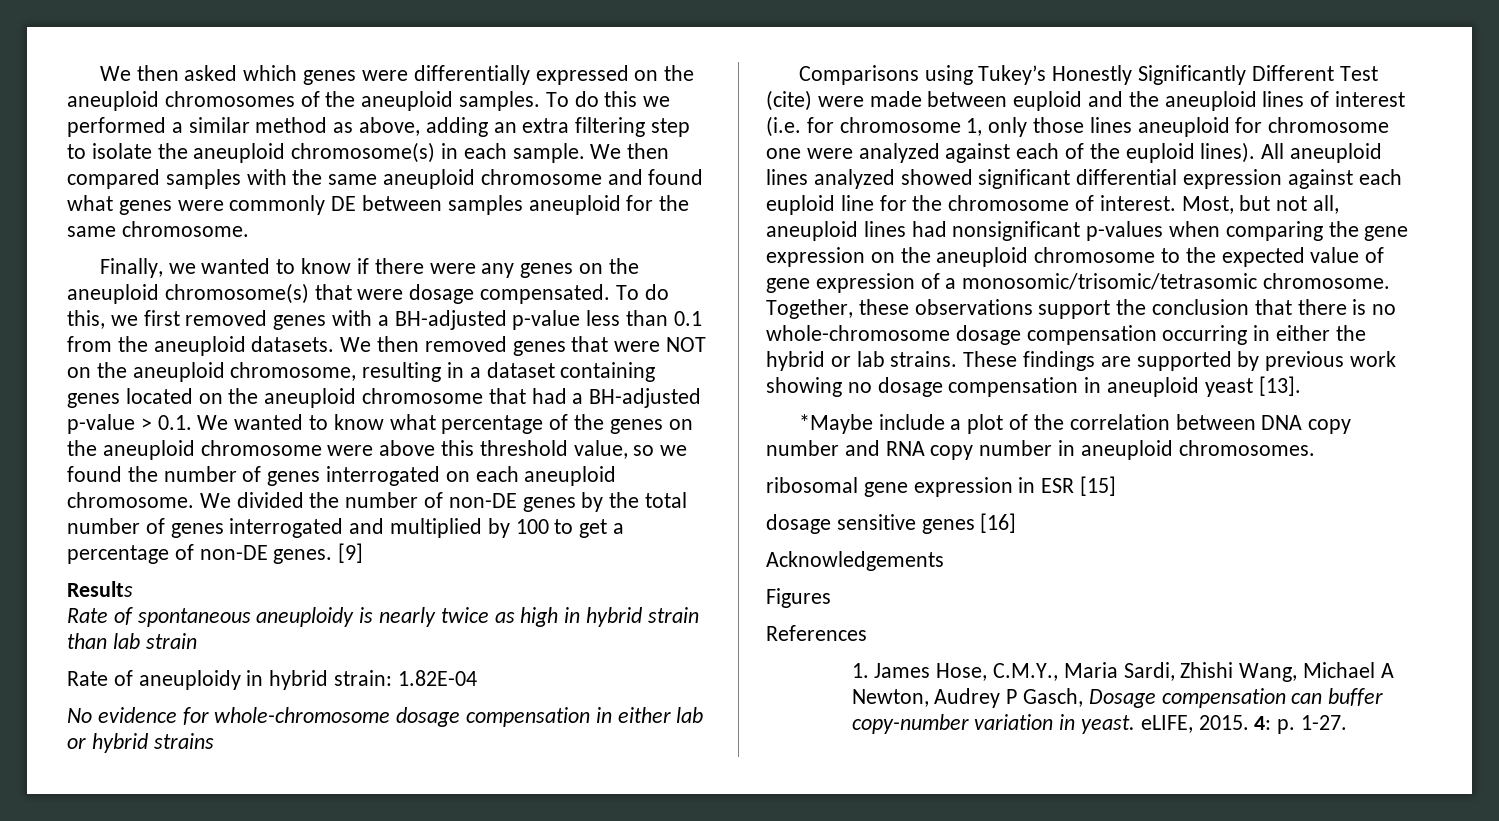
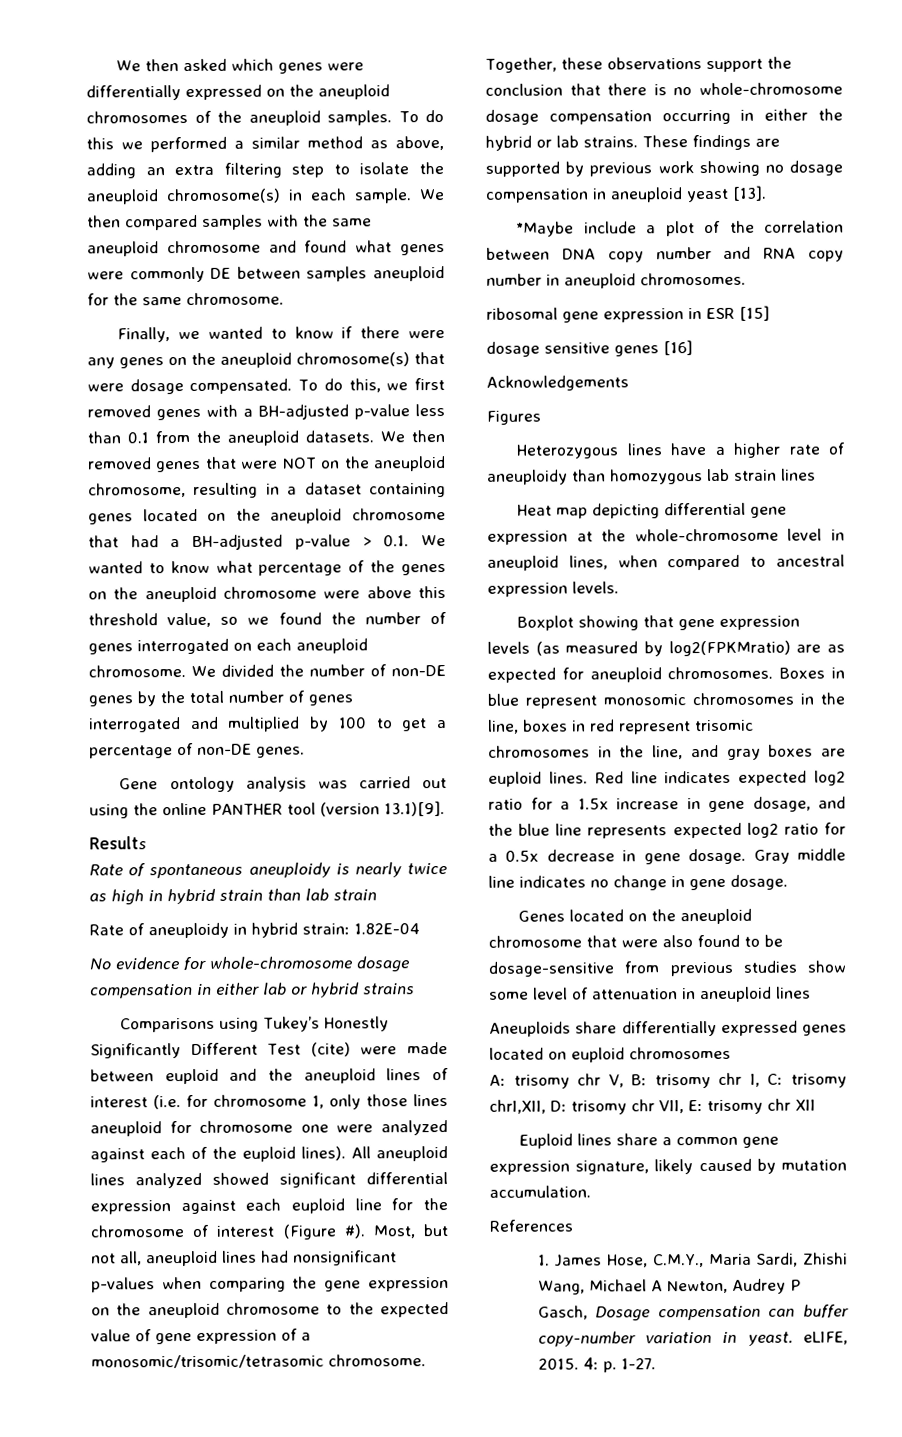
- We divided the number of non-DE genes by the total number of genes interrogated and multiplied by 100 to get a percentage of non-DE genes. [9]
+ We divided the number of non-DE genes by the total number of genes interrogated and multiplied by 100 to get a percentage of non-DE genes.
+ Gene ontology analysis was carried out using the online PANTHER tool (version 13.1)[9].
- All aneuploid lines analyzed showed significant differential expression against each euploid line for the chromosome of interest.
+ All aneuploid lines analyzed showed significant differential expression against each euploid line for the chromosome of interest (Figure #).
+ Heterozygous lines have a higher rate of aneuploidy than homozygous lab strain lines
+ Heat map depicting differential gene expression at the whole-chromosome level in aneuploid lines, when compared to ancestral expression levels.
+ Boxplot showing that gene expression levels (as measured by log2(FPKMratio) are as expected for aneuploid chromosomes. Boxes in blue represent monosomic chromosomes in the line, boxes in red represent trisomic chromosomes in the line, and gray boxes are euploid lines. Red line indicates expected log2 ratio for a 1.5x increase in gene dosage, and the blue line represents expected log2 ratio for a 0.5x decrease in gene dosage. Gray middle line indicates no change in gene dosage.
+ Genes located on the aneuploid chromosome that were also found to be dosage-sensitive from previous studies show some level of attenuation in aneuploid lines
+ Aneuploids share differentially expressed genes located on euploid chromosomes
+ A: trisomy chr V, B: trisomy chr I, C: trisomy chrI,XII, D: trisomy chr VII, E: trisomy chr XII
+ Euploid lines share a common gene expression signature, likely caused by mutation accumulation.

